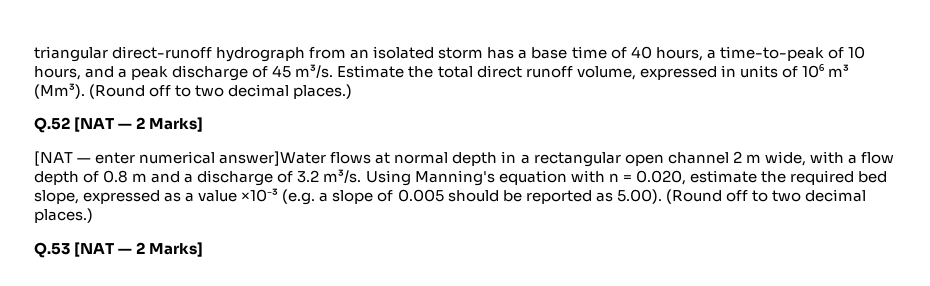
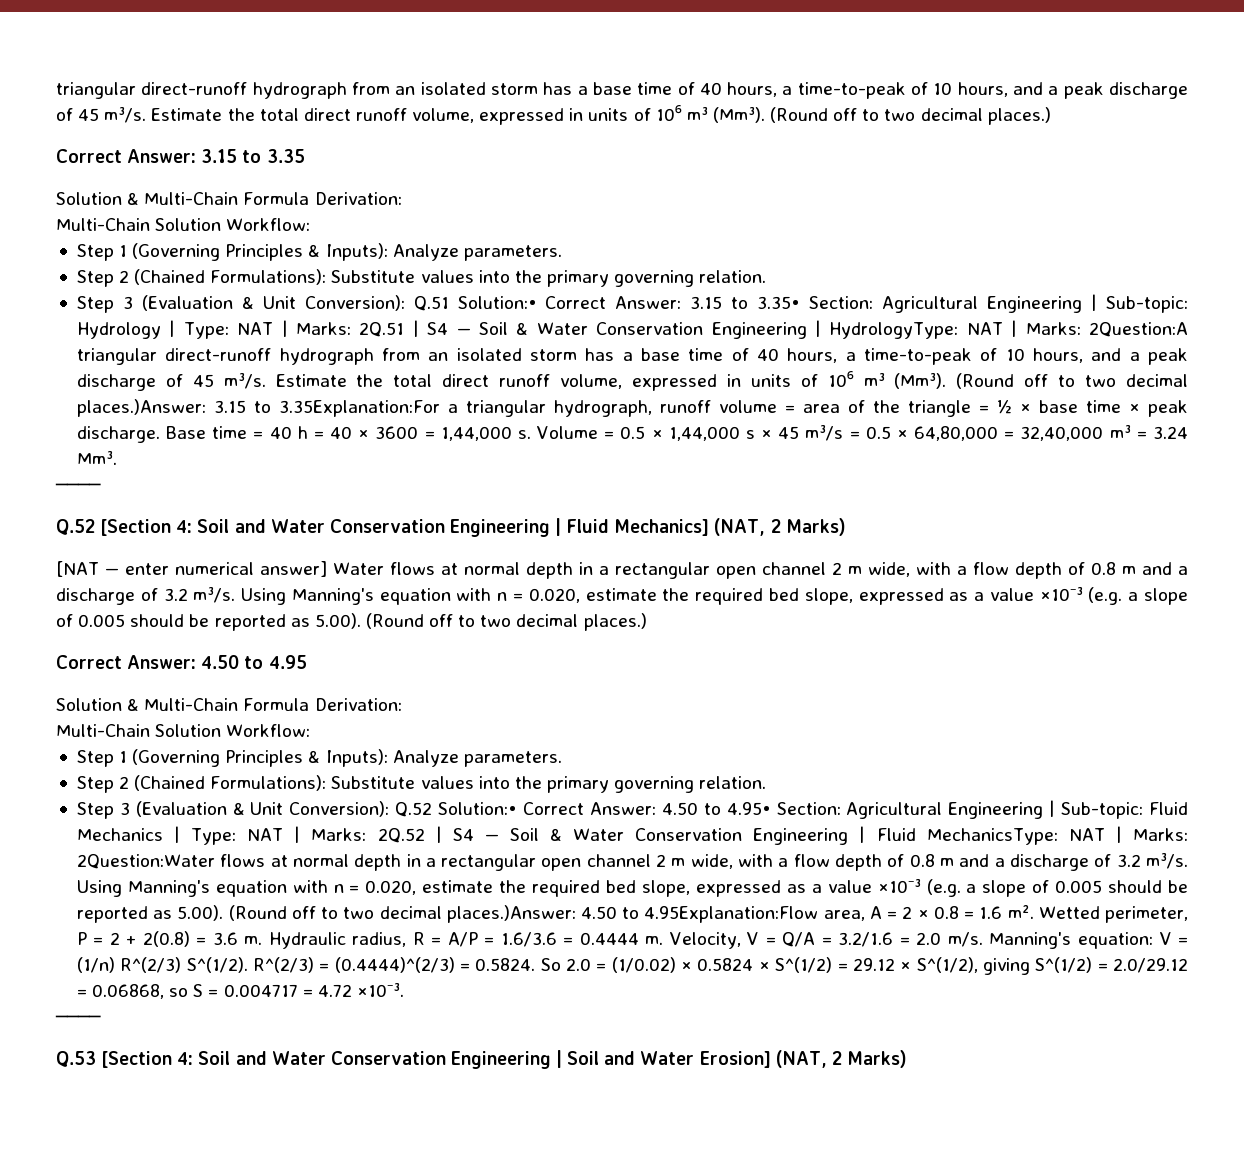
- Q.52 [NAT — 2 Marks]
+ Correct Answer: 3.15 to 3.35
+ Solution & Multi-Chain Formula Derivation:
+ Multi-Chain Solution Workflow:
+ Step 1 (Governing Principles & Inputs): Analyze parameters.
+ Step 2 (Chained Formulations): Substitute values into the primary governing relation.
+ Step 3 (Evaluation & Unit Conversion): Q.51 Solution:• Correct Answer: 3.15 to 3.35• Section: Agricultural Engineering | Sub-topic: Hydrology | Type: NAT | Marks: 2Q.51 | S4 — Soil & Water Conservation Engineering | HydrologyType: NAT | Marks: 2Question:A triangular direct-runoff hydrograph from an isolated storm has a base time of 40 hours, a time-to-peak of 10 hours, and a peak discharge of 45 m³/s. Estimate the total direct runoff volume, expressed in units of 10⁶ m³ (Mm³). (Round off to two decimal places.)Answer: 3.15 to 3.35Explanation:For a triangular hydrograph, runoff volume = area of the triangle = ½ × base time × peak discharge. Base time = 40 h = 40 × 3600 = 1,44,000 s. Volume = 0.5 × 1,44,000 s × 45 m³/s = 0.5 × 64,80,000 = 32,40,000 m³ = 3.24 Mm³.
+ ────
+ Q.52 [Section 4: Soil and Water Conservation Engineering | Fluid Mechanics] (NAT, 2 Marks)
- [NAT — enter numerical answer]Water flows at normal depth in a rectangular open channel 2 m wide, with a flow depth of 0.8 m and a discharge of 3.2 m³/s.
+ [NAT — enter numerical answer] Water flows at normal depth in a rectangular open channel 2 m wide, with a flow depth of 0.8 m and a discharge of 3.2 m³/s.
- Q.53 [NAT — 2 Marks]
+ Correct Answer: 4.50 to 4.95
+ Solution & Multi-Chain Formula Derivation:
+ Multi-Chain Solution Workflow:
+ Step 1 (Governing Principles & Inputs): Analyze parameters.
+ Step 2 (Chained Formulations): Substitute values into the primary governing relation.
+ Step 3 (Evaluation & Unit Conversion): Q.52 Solution:• Correct Answer: 4.50 to 4.95• Section: Agricultural Engineering | Sub-topic: Fluid Mechanics | Type: NAT | Marks: 2Q.52 | S4 — Soil & Water Conservation Engineering | Fluid MechanicsType: NAT | Marks: 2Question:Water flows at normal depth in a rectangular open channel 2 m wide, with a flow depth of 0.8 m and a discharge of 3.2 m³/s. Using Manning's equation with n = 0.020, estimate the required bed slope, expressed as a value ×10⁻³ (e.g. a slope of 0.005 should be reported as 5.00). (Round off to two decimal places.)Answer: 4.50 to 4.95Explanation:Flow area, A = 2 × 0.8 = 1.6 m². Wetted perimeter, P = 2 + 2(0.8) = 3.6 m. Hydraulic radius, R = A/P = 1.6/3.6 = 0.4444 m. Velocity, V = Q/A = 3.2/1.6 = 2.0 m/s. Manning's equation: V = (1/n) R^(2/3) S^(1/2). R^(2/3) = (0.4444)^(2/3) = 0.5824. So 2.0 = (1/0.02) × 0.5824 × S^(1/2) = 29.12 × S^(1/2), giving S^(1/2) = 2.0/29.12 = 0.06868, so S = 0.004717 = 4.72 ×10⁻³.
+ ────
+ Q.53 [Section 4: Soil and Water Conservation Engineering | Soil and Water Erosion] (NAT, 2 Marks)

